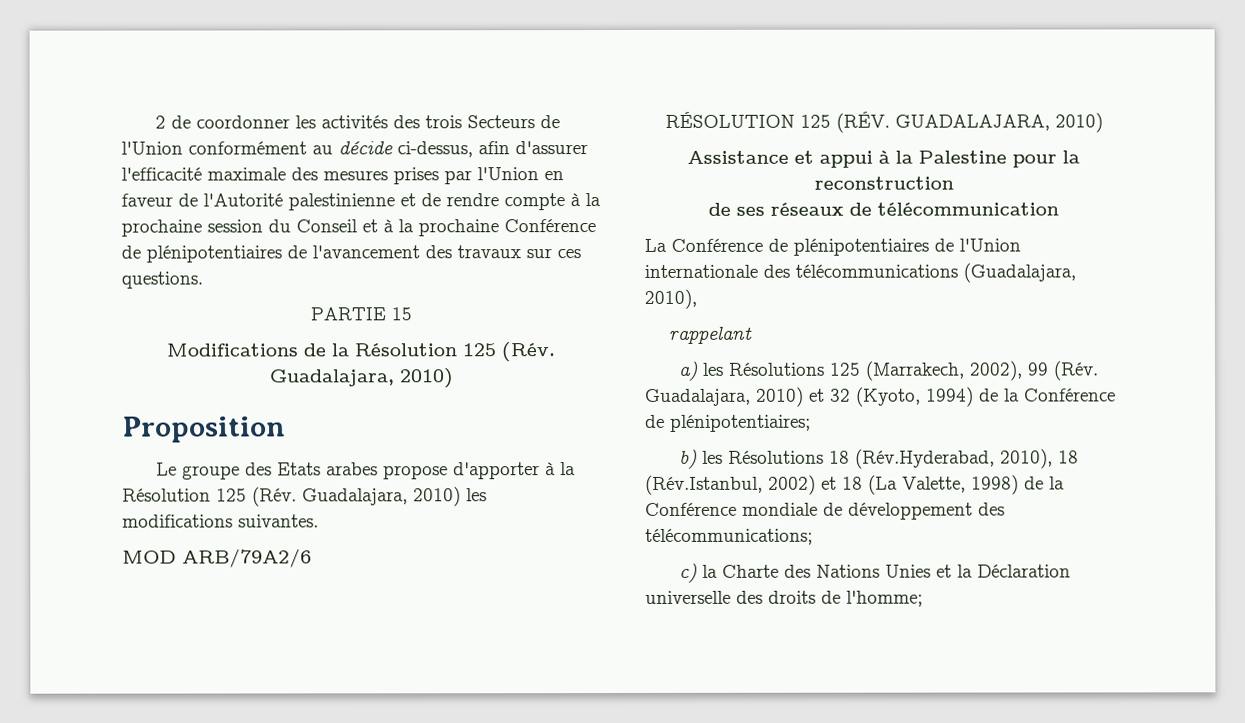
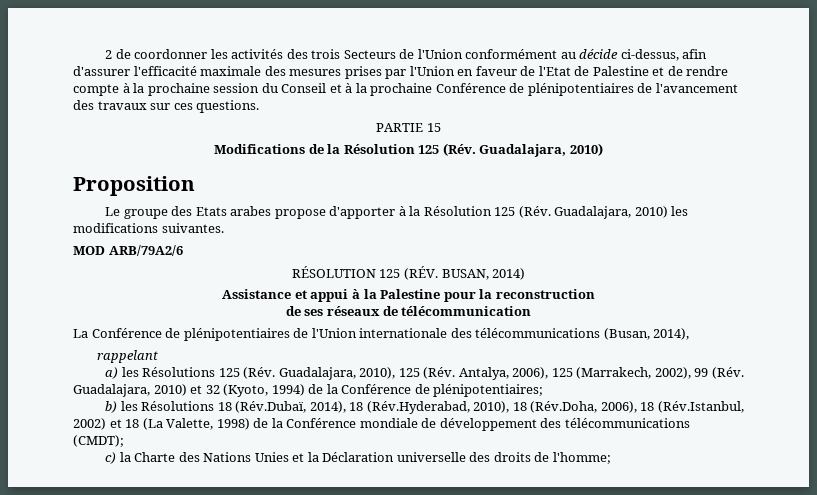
- 2 de coordonner les activités des trois Secteurs de l'Union conformément au décide ci-dessus, afin d'assurer l'efficacité maximale des mesures prises par l'Union en faveur de l'Autorité palestinienne et de rendre compte à la prochaine session du Conseil et à la prochaine Conférence de plénipotentiaires de l'avancement des travaux sur ces questions.
+ 2 de coordonner les activités des trois Secteurs de l'Union conformément au décide ci-dessus, afin d'assurer l'efficacité maximale des mesures prises par l'Union en faveur de l'Etat de Palestine et de rendre compte à la prochaine session du Conseil et à la prochaine Conférence de plénipotentiaires de l'avancement des travaux sur ces questions.
- RÉSOLUTION 125 (RÉV. GUADALAJARA, 2010)
+ RÉSOLUTION 125 (RÉV. BUSAN, 2014)
- La Conférence de plénipotentiaires de l'Union internationale des télécommunications (Guadalajara, 2010),
+ La Conférence de plénipotentiaires de l'Union internationale des télécommunications (Busan, 2014),
- a) les Résolutions 125 (Marrakech, 2002), 99 (Rév. Guadalajara, 2010) et 32 (Kyoto, 1994) de la Conférence de plénipotentiaires;
+ a) les Résolutions 125 (Rév. Guadalajara, 2010), 125 (Rév. Antalya, 2006), 125 (Marrakech, 2002), 99 (Rév. Guadalajara, 2010) et 32 (Kyoto, 1994) de la Conférence de plénipotentiaires;
- b) les Résolutions 18 (Rév.Hyderabad, 2010), 18 (Rév.Istanbul, 2002) et 18 (La Valette, 1998) de la Conférence mondiale de développement des télécommunications;
+ b) les Résolutions 18 (Rév.Dubaï, 2014), 18 (Rév.Hyderabad, 2010), 18 (Rév.Doha, 2006), 18 (Rév.Istanbul, 2002) et 18 (La Valette, 1998) de la Conférence mondiale de développement des télécommunications (CMDT);

